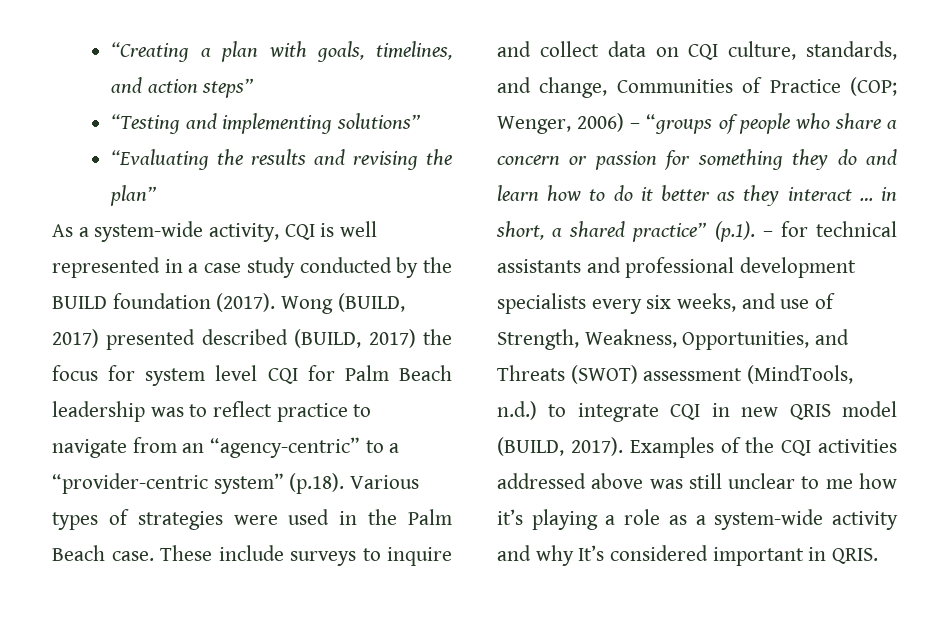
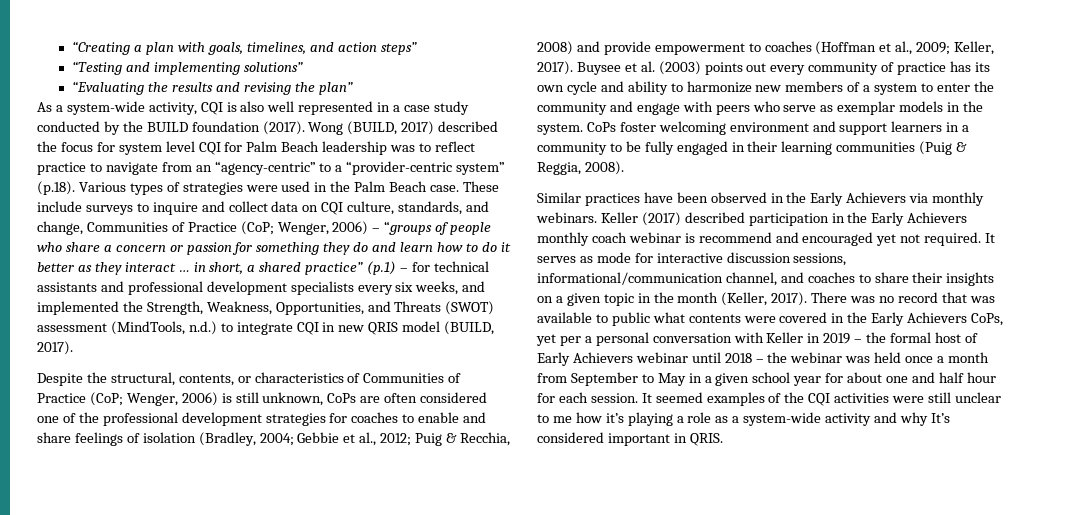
- As a system-wide activity, CQI is well represented in a case study conducted by the BUILD foundation (2017).
+ As a system-wide activity, CQI is also well represented in a case study conducted by the BUILD foundation (2017).
- Wong (BUILD, 2017) presented described (BUILD, 2017) the focus for system level CQI for Palm Beach leadership was to reflect practice to navigate from an “agency-centric” to a “provider-centric system” (p.18). Various types of strategies were used in the Palm Beach case.
+ Wong (BUILD, 2017) described the focus for system level CQI for Palm Beach leadership was to reflect practice to navigate from an “agency-centric” to a “provider-centric system” (p.18). Various types of strategies were used in the Palm Beach case.
- These include surveys to inquire and collect data on CQI culture, standards, and change, Communities of Practice (COP;
+ These include surveys to inquire and collect data on CQI culture, standards, and change, Communities of Practice (CoP;
- Wenger, 2006) – “groups of people who share a concern or passion for something they do and learn how to do it better as they interact … in short, a shared practice” (p.1). – for technical assistants and professional development specialists every six weeks, and use of Strength, Weakness, Opportunities, and Threats (SWOT) assessment (MindTools, n.d.) to integrate CQI in new QRIS model (BUILD, 2017). Examples of the CQI activities addressed above was still unclear to me how it’s playing a role as a system-wide activity and why It’s considered important in QRIS.
+ Wenger, 2006) – “groups of people who share a concern or passion for something they do and learn how to do it better as they interact … in short, a shared practice” (p.1) – for technical assistants and professional development specialists every six weeks, and implemented the Strength, Weakness, Opportunities, and Threats (SWOT) assessment (MindTools, n.d.) to integrate CQI in new QRIS model (BUILD, 2017).
+ Despite the structural, contents, or characteristics of Communities of Practice (CoP; Wenger, 2006) is still unknown, CoPs are often considered one of the professional development strategies for coaches to enable and share feelings of isolation (Bradley, 2004; Gebbie et al., 2012; Puig & Recchia, 2008) and provide empowerment to coaches (Hoffman et al., 2009; Keller, 2017). Buysee et al. (2003) points out every community of practice has its own cycle and ability to harmonize new members of a system to enter the community and engage with peers who serve as exemplar models in the system. CoPs foster welcoming environment and support learners in a community to be fully engaged in their learning communities (Puig & Reggia, 2008).
+ Similar practices have been observed in the Early Achievers via monthly webinars. Keller (2017) described participation in the Early Achievers monthly coach webinar is recommend and encouraged yet not required. It serves as mode for interactive discussion sessions, informational/communication channel, and coaches to share their insights on a given topic in the month (Keller, 2017). There was no record that was available to public what contents were covered in the Early Achievers CoPs, yet per a personal conversation with Keller in 2019 – the formal host of Early Achievers webinar until 2018 – the webinar was held once a month from September to May in a given school year for about one and half hour for each session. It seemed examples of the CQI activities were still unclear to me how it’s playing a role as a system-wide activity and why It’s considered important in QRIS.

